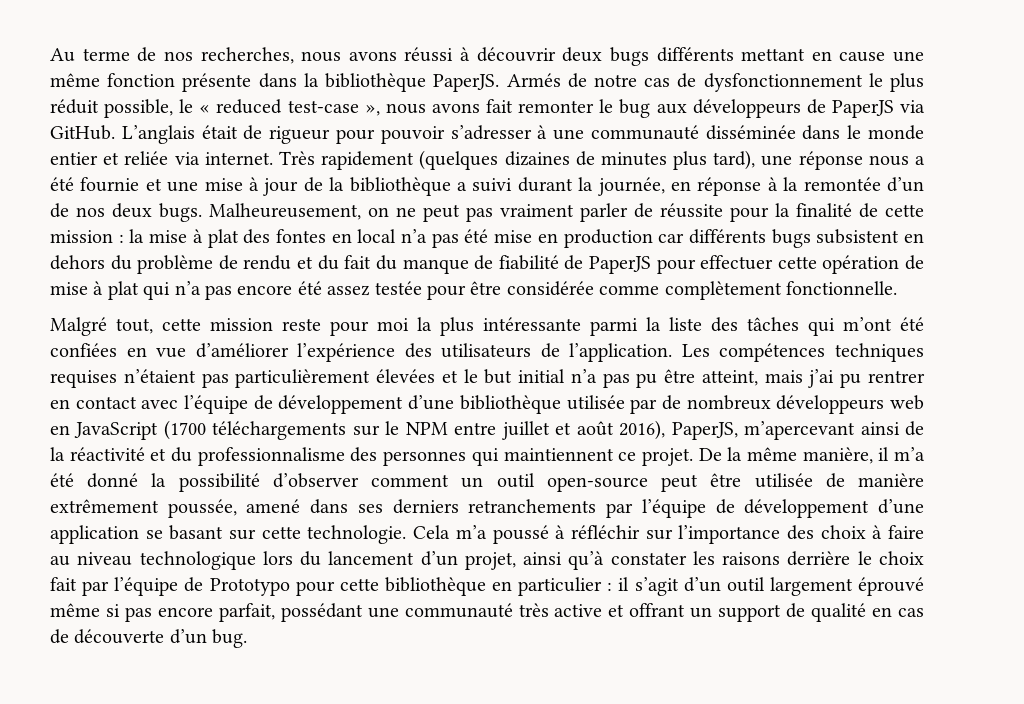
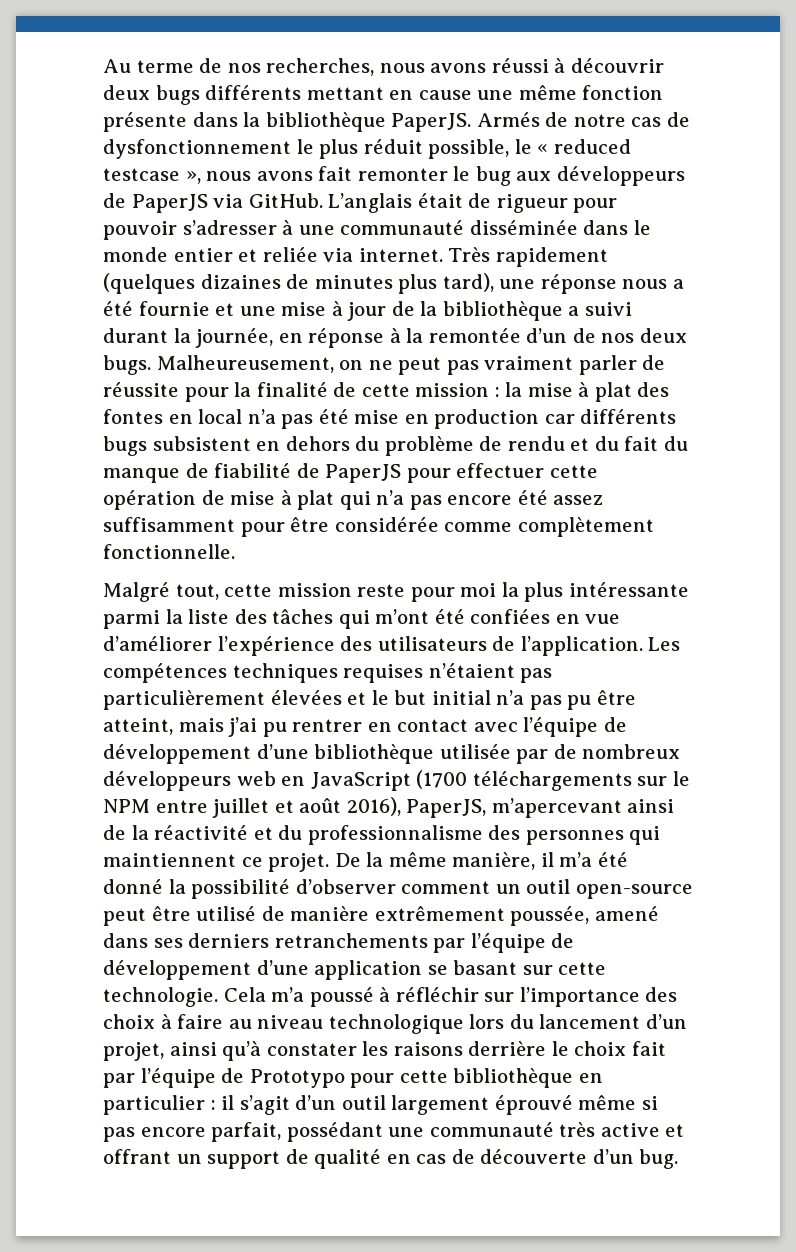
- Armés de notre cas de dysfonctionnement le plus réduit possible, le « reduced test-case », nous avons fait remonter le bug aux développeurs de PaperJS via GitHub.
+ Armés de notre cas de dysfonctionnement le plus réduit possible, le « reduced testcase », nous avons fait remonter le bug aux développeurs de PaperJS via GitHub.
- la mise à plat des fontes en local n’a pas été mise en production car différents bugs subsistent en dehors du problème de rendu et du fait du manque de fiabilité de PaperJS pour effectuer cette opération de mise à plat qui n’a pas encore été assez testée pour être considérée comme complètement fonctionnelle.
+ la mise à plat des fontes en local n’a pas été mise en production car différents bugs subsistent en dehors du problème de rendu et du fait du manque de fiabilité de PaperJS pour effectuer cette opération de mise à plat qui n’a pas encore été assez suffisamment pour être considérée comme complètement fonctionnelle.
- De la même manière, il m’a été donné la possibilité d’observer comment un outil open-source peut être utilisée de manière extrêmement poussée, amené dans ses derniers retranchements par l’équipe de développement d’une application se basant sur cette technologie.
+ De la même manière, il m’a été donné la possibilité d’observer comment un outil open-source peut être utilisé de manière extrêmement poussée, amené dans ses derniers retranchements par l’équipe de développement d’une application se basant sur cette technologie.

